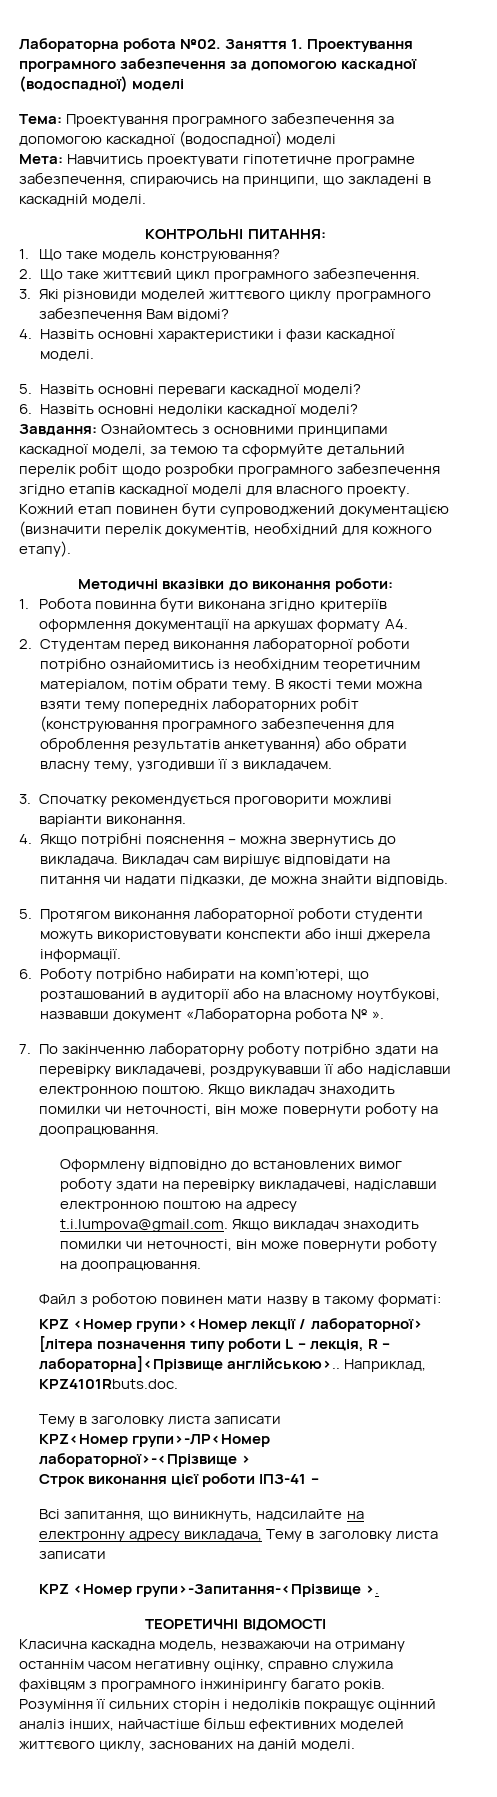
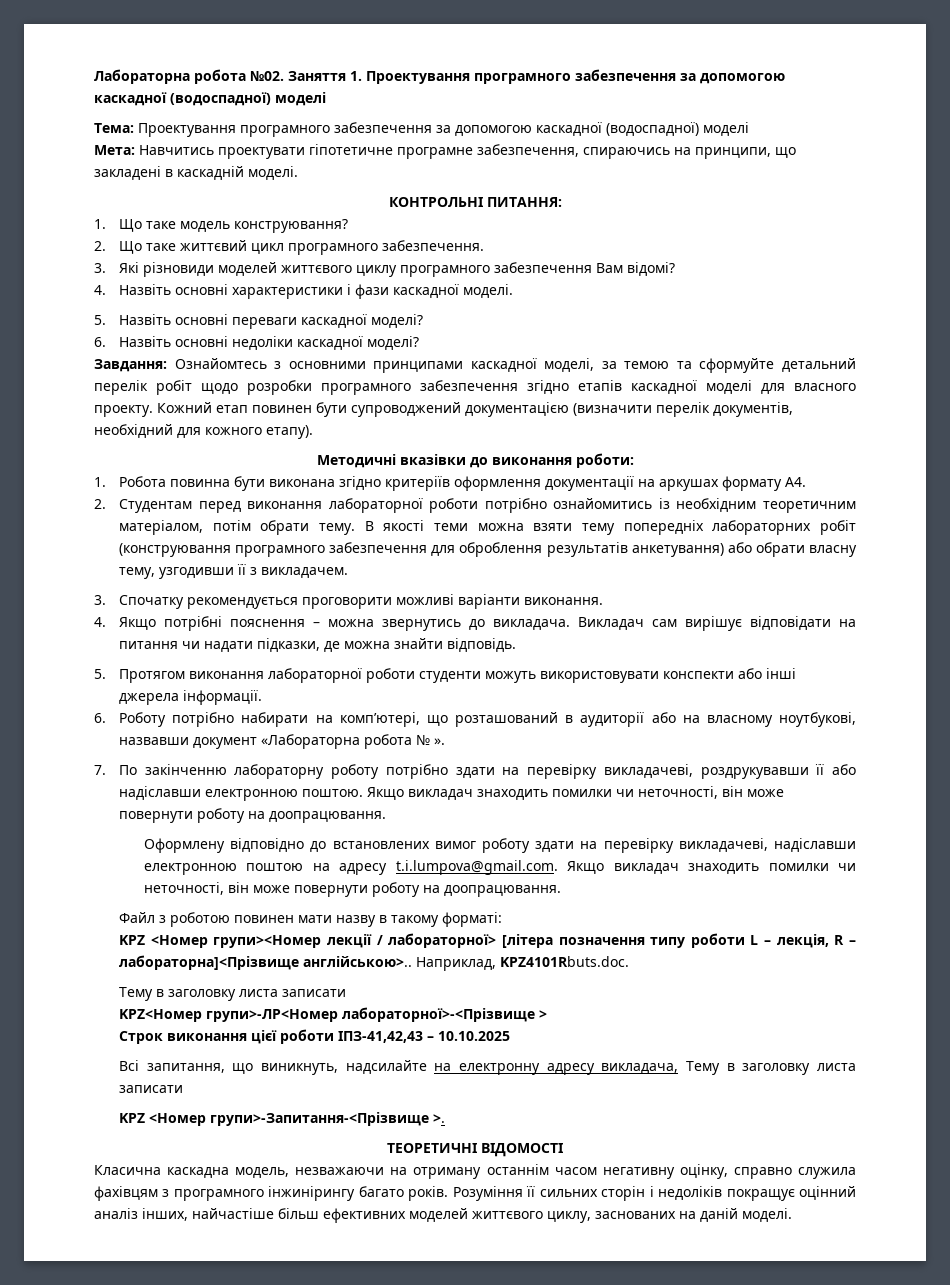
- Строк виконання цієї роботи ІПЗ-41 –
+ Строк виконання цієї роботи ІПЗ-41,42,43 – 10.10.2025

